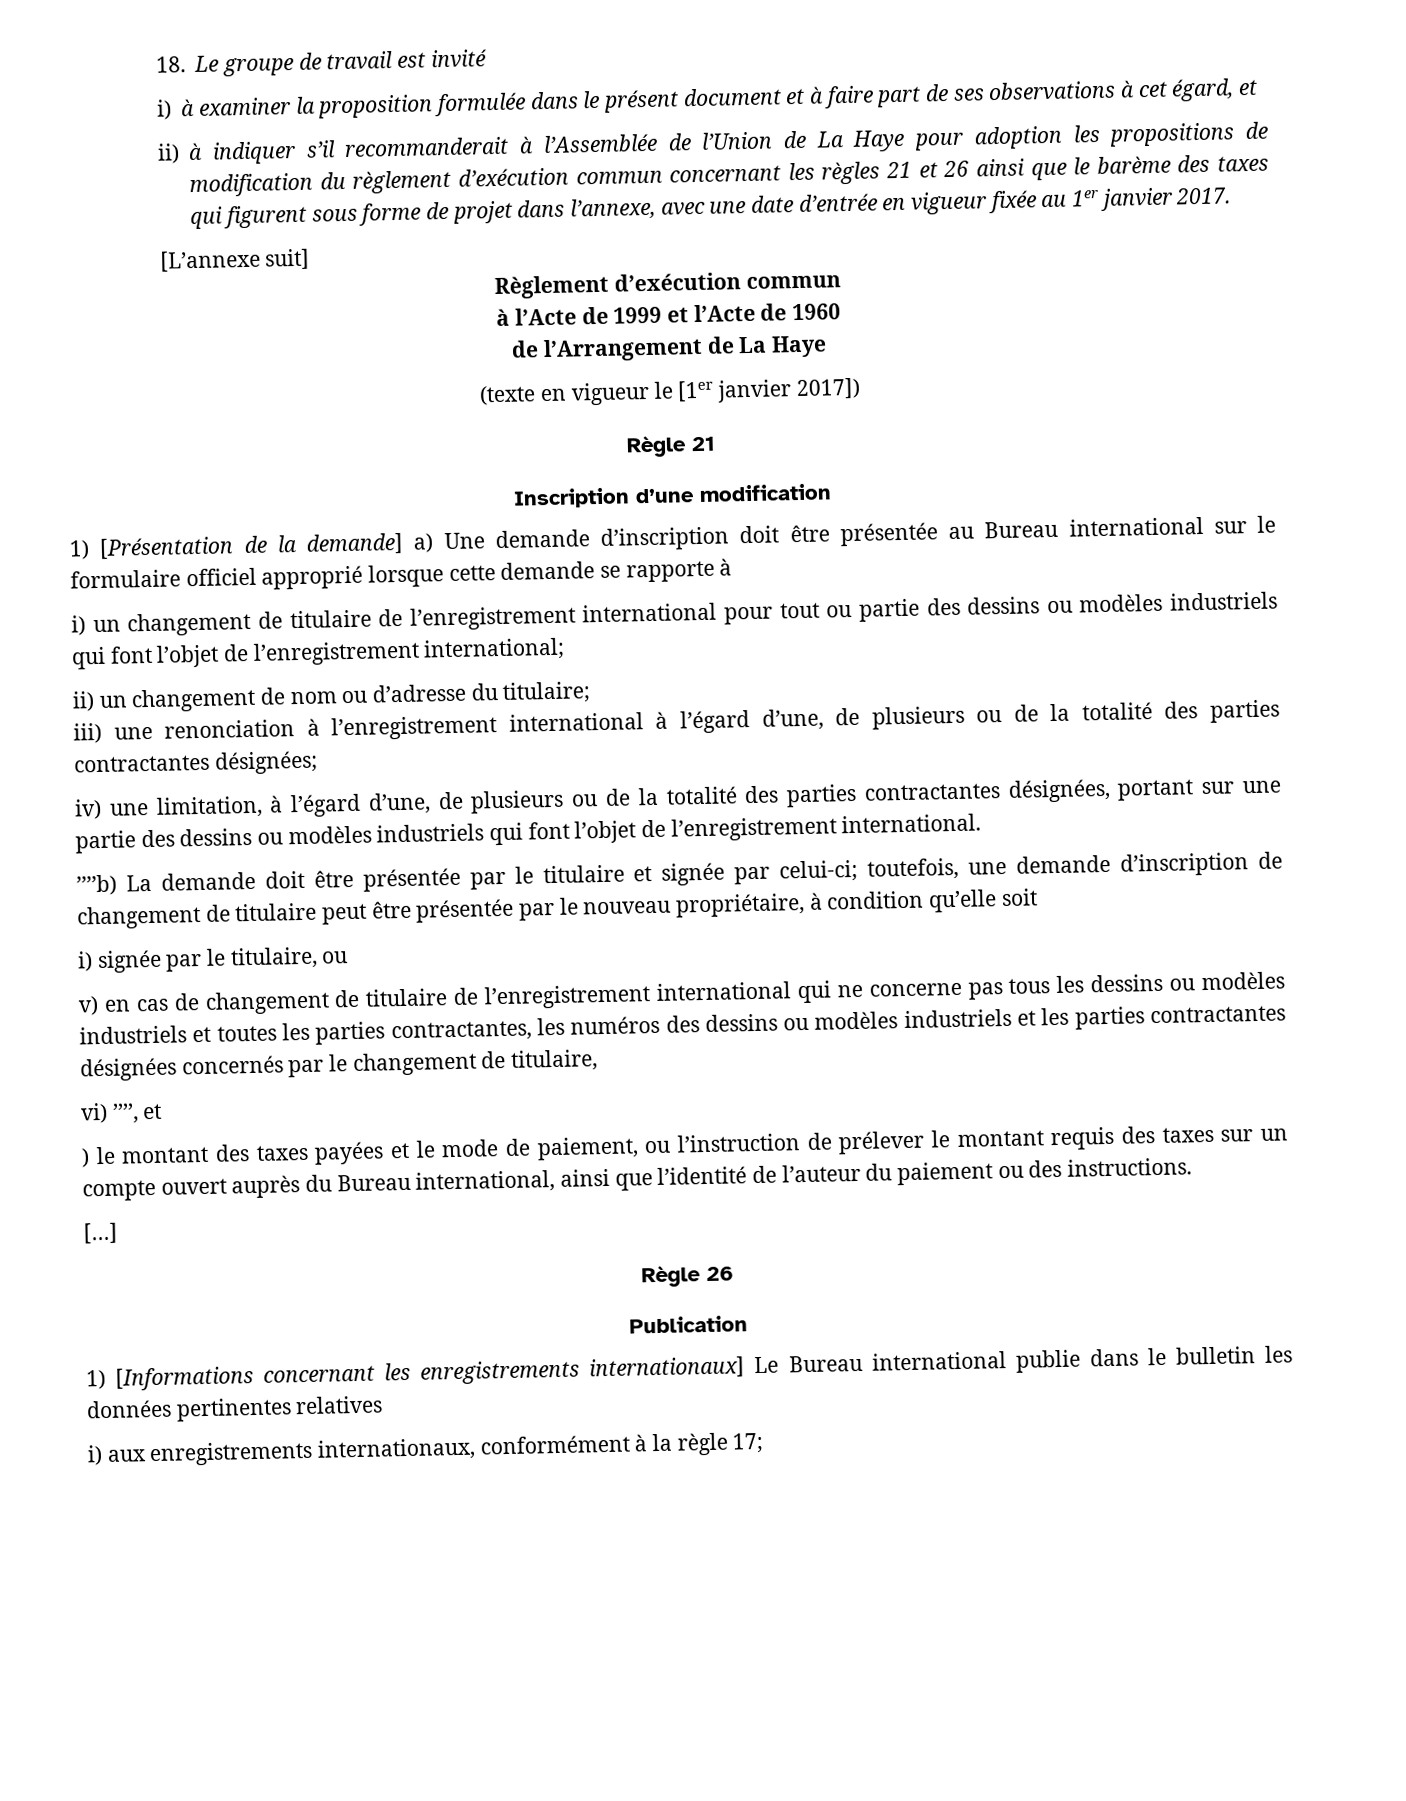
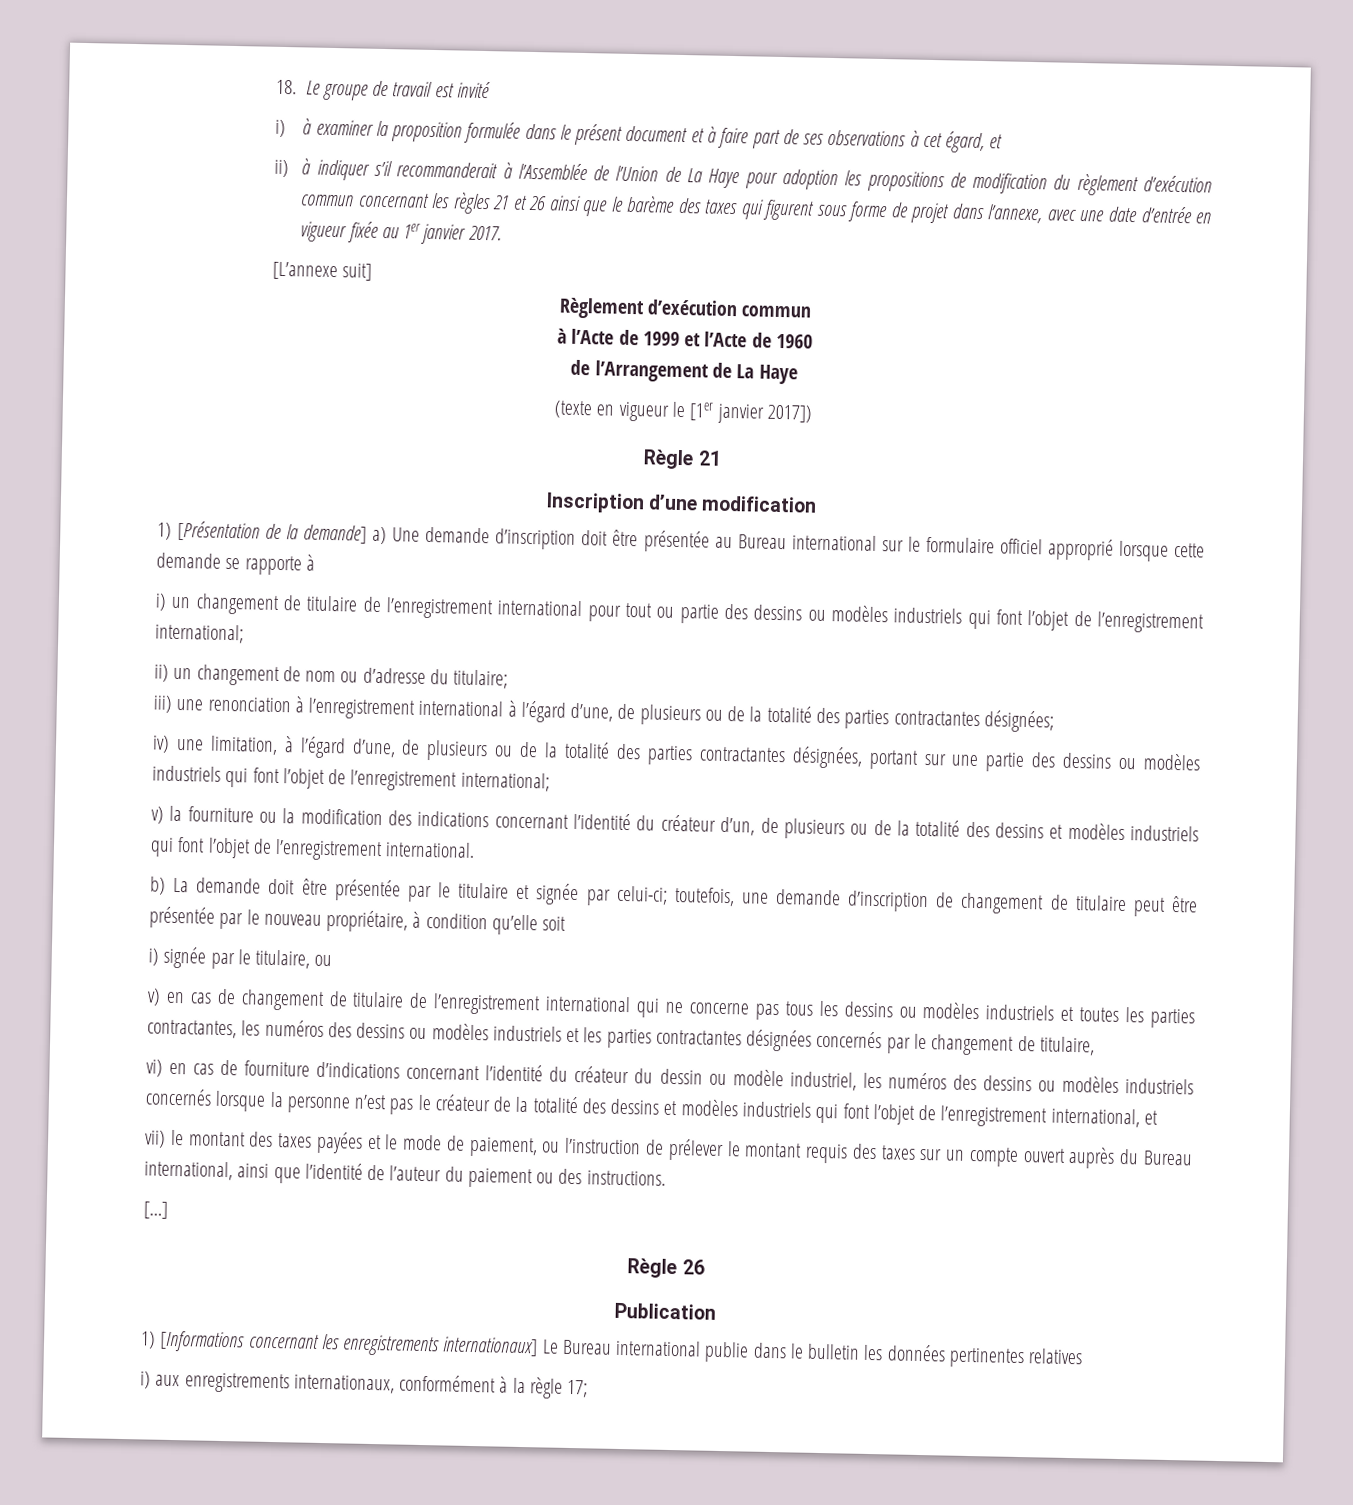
- iv) une limitation, à l’égard d’une, de plusieurs ou de la totalité des parties contractantes désignées, portant sur une partie des dessins ou modèles industriels qui font l’objet de l’enregistrement international.
+ iv) une limitation, à l’égard d’une, de plusieurs ou de la totalité des parties contractantes désignées, portant sur une partie des dessins ou modèles industriels qui font l’objet de l’enregistrement international;
+ v) la fourniture ou la modification des indications concernant l’identité du créateur d’un, de plusieurs ou de la totalité des dessins et modèles industriels qui font l’objet de l’enregistrement international.
- ’’’’b) La demande doit être présentée par le titulaire et signée par celui-ci; toutefois, une demande d’inscription de changement de titulaire peut être présentée par le nouveau propriétaire, à condition qu’elle soit
+ b) La demande doit être présentée par le titulaire et signée par celui-ci; toutefois, une demande d’inscription de changement de titulaire peut être présentée par le nouveau propriétaire, à condition qu’elle soit
- vi) ’’’’, et
- ) le montant des taxes payées et le mode de paiement, ou l’instruction de prélever le montant requis des taxes sur un compte ouvert auprès du Bureau international, ainsi que l’identité de l’auteur du paiement ou des instructions.
+ vi) en cas de fourniture d’indications concernant l’identité du créateur du dessin ou modèle industriel, les numéros des dessins ou modèles industriels concernés lorsque la personne n’est pas le créateur de la totalité des dessins et modèles industriels qui font l’objet de l’enregistrement international, et
+ vii) le montant des taxes payées et le mode de paiement, ou l’instruction de prélever le montant requis des taxes sur un compte ouvert auprès du Bureau international, ainsi que l’identité de l’auteur du paiement ou des instructions.

